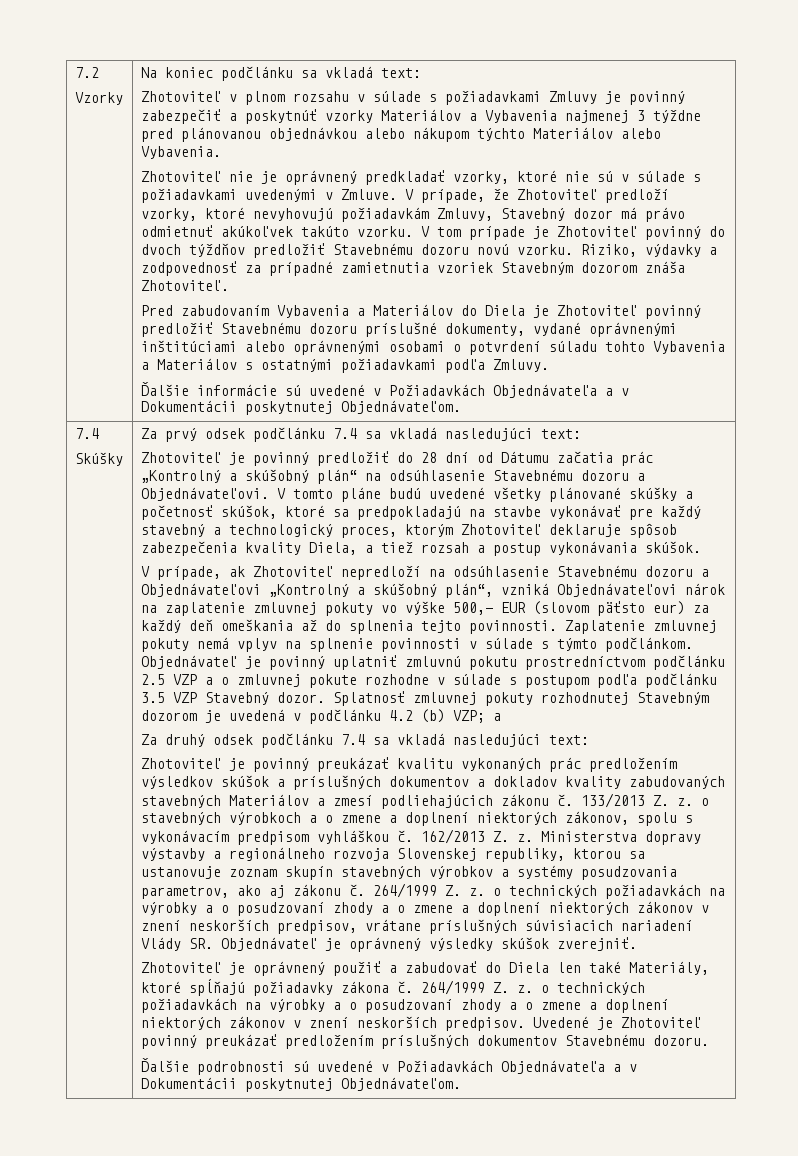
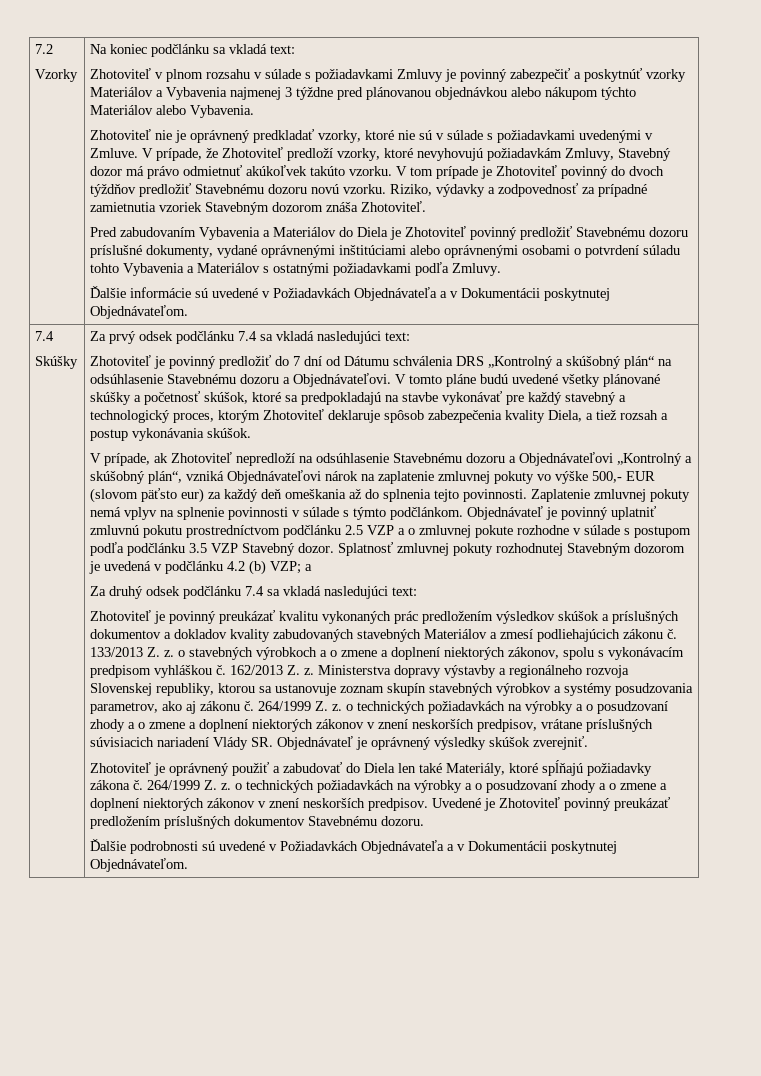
- Zhotoviteľ je povinný predložiť do 28 dní od Dátumu začatia prác „Kontrolný a skúšobný plán“ na odsúhlasenie Stavebnému dozoru a Objednávateľovi.
+ Zhotoviteľ je povinný predložiť do 7 dní od Dátumu schválenia DRS „Kontrolný a skúšobný plán“ na odsúhlasenie Stavebnému dozoru a Objednávateľovi.

